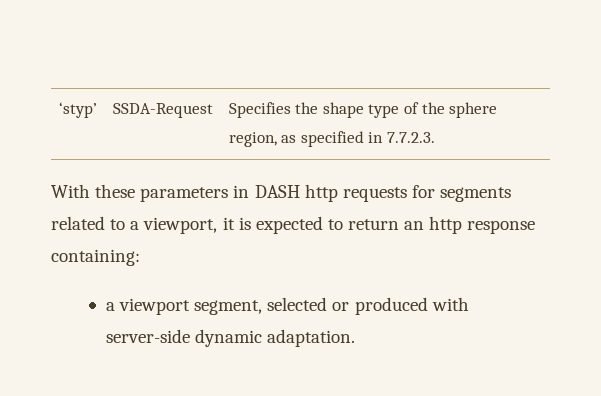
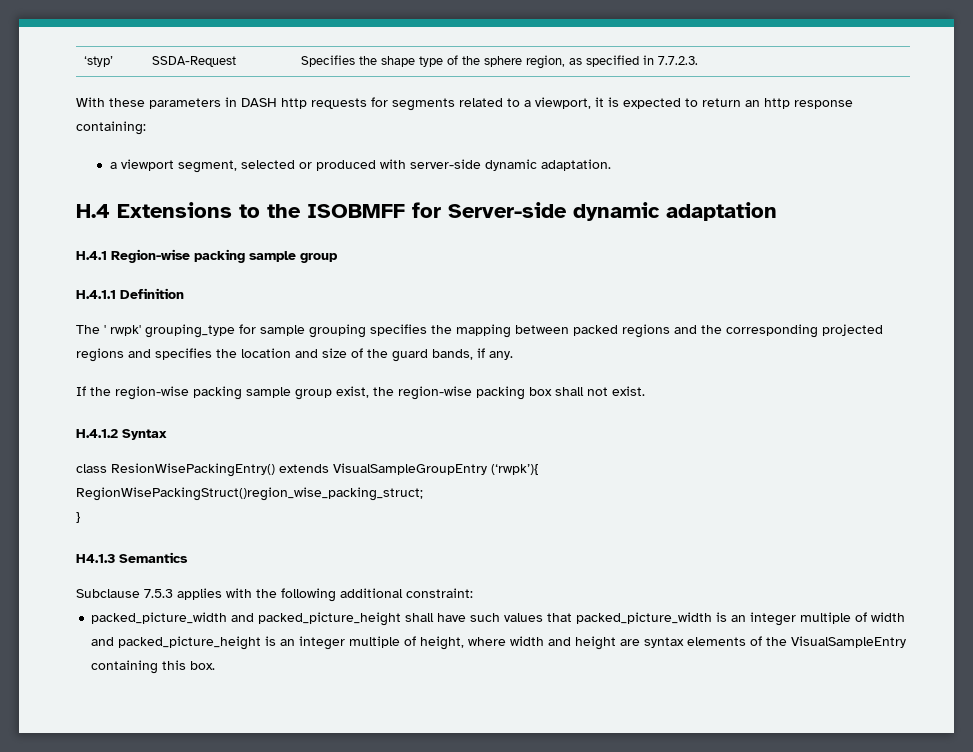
+ H.4 Extensions to the ISOBMFF for Server-side dynamic adaptation
+ H.4.1 Region-wise packing sample group
+ H.4.1.1 Definition
+ The ' rwpk' grouping_type for sample grouping specifies the mapping between packed regions and the corresponding projected regions and specifies the location and size of the guard bands, if any.
+ If the region-wise packing sample group exist, the region-wise packing box shall not exist.
+ H.4.1.2 Syntax
+ class ResionWisePackingEntry() extends VisualSampleGroupEntry (‘rwpk’){
+ RegionWisePackingStruct()region_wise_packing_struct;
+ }
+ H4.1.3 Semantics
+ Subclause 7.5.3 applies with the following additional constraint:
+ packed_picture_width and packed_picture_height shall have such values that packed_picture_width is an integer multiple of width and packed_picture_height is an integer multiple of height, where width and height are syntax elements of the VisualSampleEntry containing this box.

